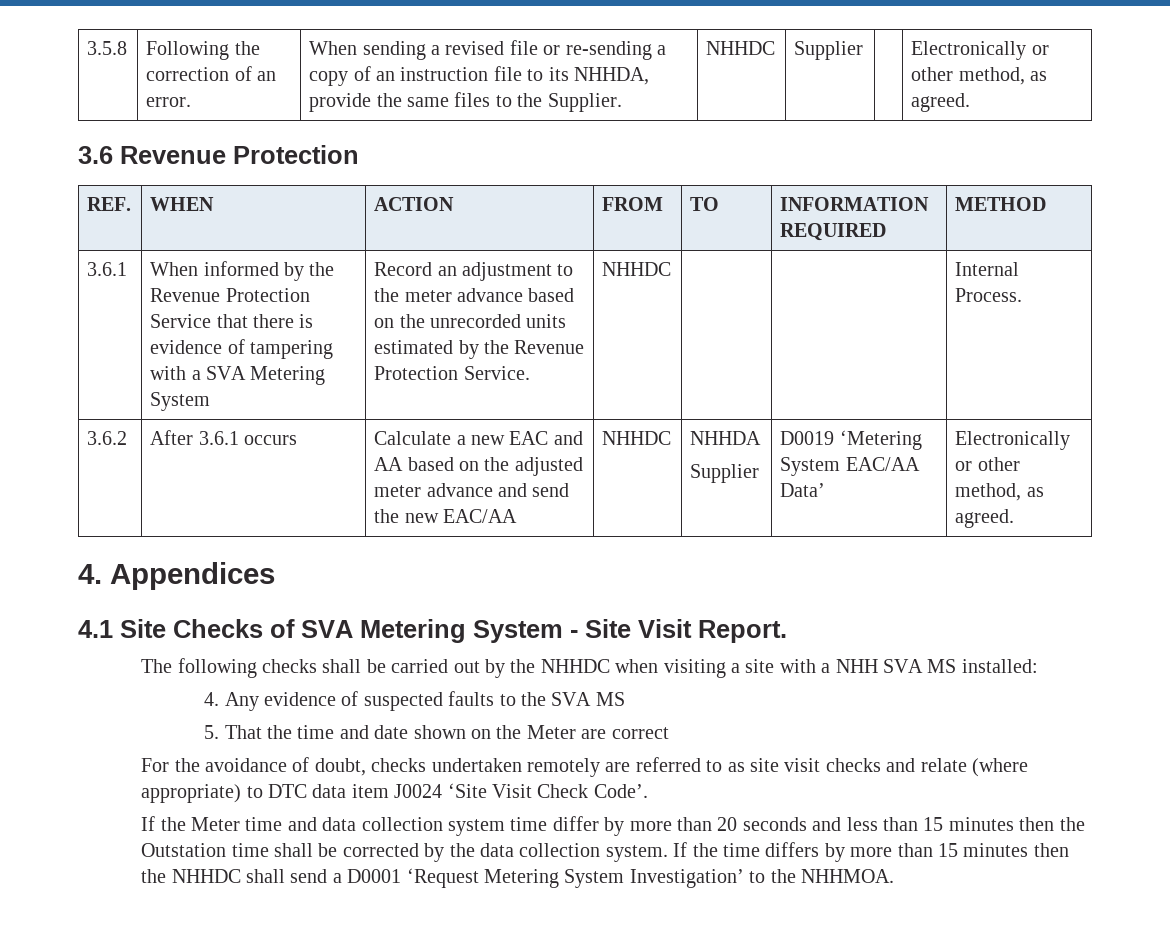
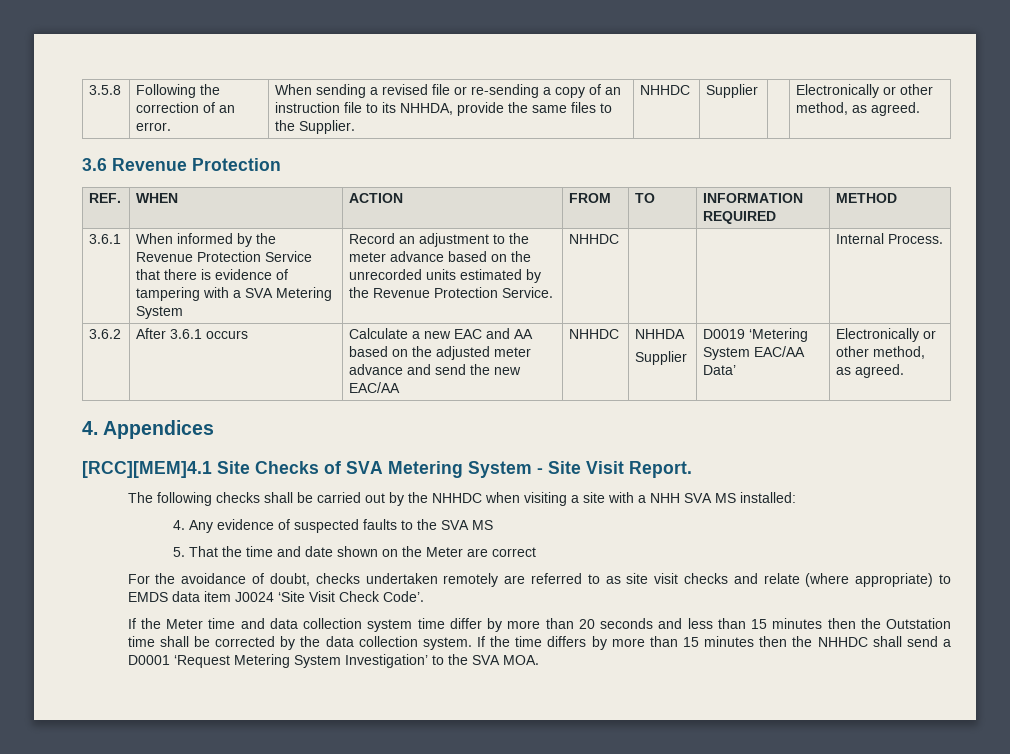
- 4.1 Site Checks of SVA Metering System - Site Visit Report.
+ [RCC][MEM]4.1 Site Checks of SVA Metering System - Site Visit Report.
- For the avoidance of doubt, checks undertaken remotely are referred to as site visit checks and relate (where appropriate) to DTC data item J0024 ‘Site Visit Check Code’.
+ For the avoidance of doubt, checks undertaken remotely are referred to as site visit checks and relate (where appropriate) to EMDS data item J0024 ‘Site Visit Check Code’.
- If the time differs by more than 15 minutes then the NHHDC shall send a D0001 ‘Request Metering System Investigation’ to the NHHMOA.
+ If the time differs by more than 15 minutes then the NHHDC shall send a D0001 ‘Request Metering System Investigation’ to the SVA MOA.

